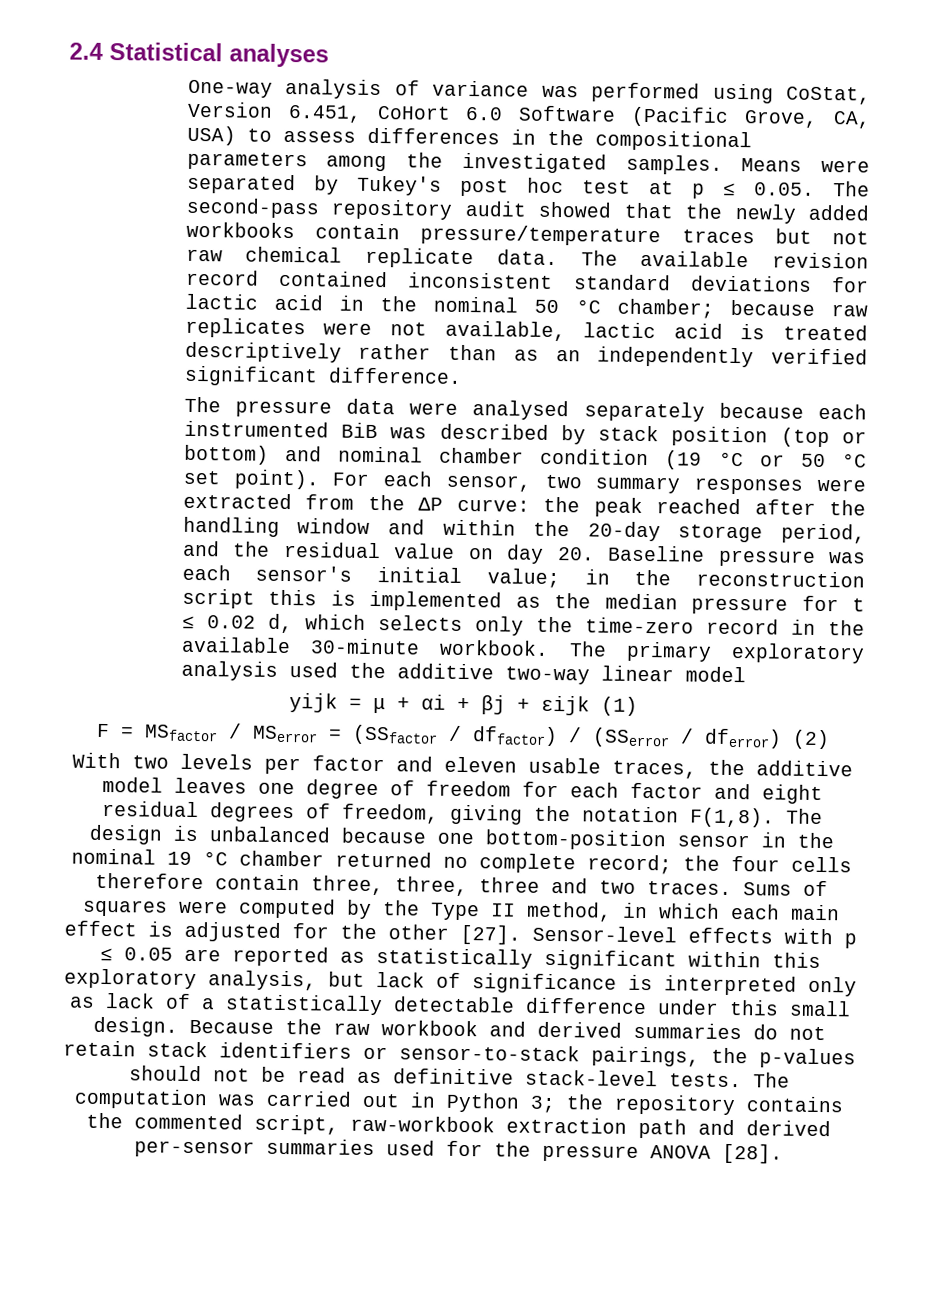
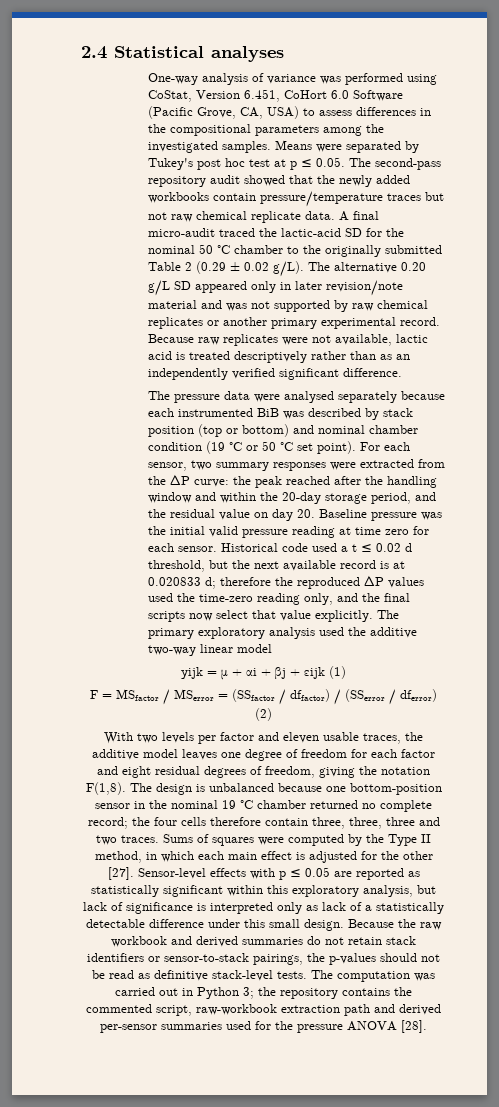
- The available revision record contained inconsistent standard deviations for lactic acid in the nominal 50 °C chamber; because raw replicates were not available, lactic acid is treated descriptively rather than as an independently verified significant difference.
+ A final micro-audit traced the lactic-acid SD for the nominal 50 °C chamber to the originally submitted Table 2 (0.29 ± 0.02 g/L). The alternative 0.20 g/L SD appeared only in later revision/note material and was not supported by raw chemical replicates or another primary experimental record. Because raw replicates were not available, lactic acid is treated descriptively rather than as an independently verified significant difference.
- For each sensor, two summary responses were extracted from the ΔP curve: the peak reached after the handling window and within the 20-day storage period, and the residual value on day 20. Baseline pressure was each sensor's initial value; in the reconstruction script this is implemented as the median pressure for t ≤ 0.02 d, which selects only the time-zero record in the available 30-minute workbook.
+ For each sensor, two summary responses were extracted from the ΔP curve: the peak reached after the handling window and within the 20-day storage period, and the residual value on day 20. Baseline pressure was the initial valid pressure reading at time zero for each sensor. Historical code used a t ≤ 0.02 d threshold, but the next available record is at 0.020833 d; therefore the reproduced ΔP values used the time-zero reading only, and the final scripts now select that value explicitly.

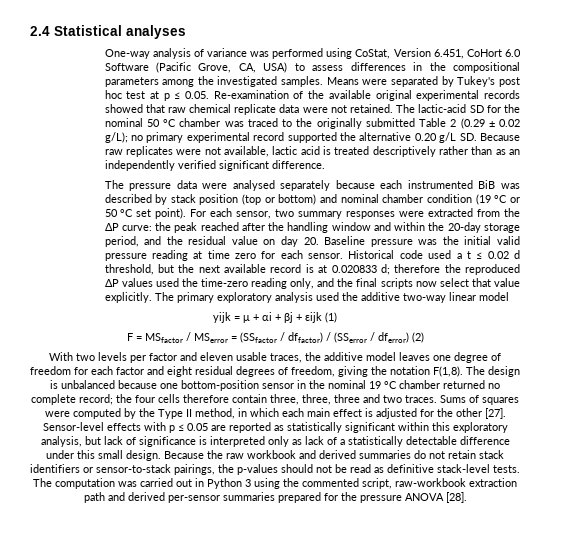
- Means were separated by Tukey's post hoc test at p ≤ 0.05. The second-pass repository audit showed that the newly added workbooks contain pressure/temperature traces but not raw chemical replicate data. A final micro-audit traced the lactic-acid SD for the nominal 50 °C chamber to the originally submitted Table 2 (0.29 ± 0.02 g/L). The alternative 0.20 g/L SD appeared only in later revision/note material and was not supported by raw chemical replicates or another primary experimental record. Because raw replicates were not available, lactic acid is treated descriptively rather than as an independently verified significant difference.
+ Means were separated by Tukey's post hoc test at p ≤ 0.05. Re-examination of the available original experimental records showed that raw chemical replicate data were not retained. The lactic-acid SD for the nominal 50 °C chamber was traced to the originally submitted Table 2 (0.29 ± 0.02 g/L); no primary experimental record supported the alternative 0.20 g/L SD. Because raw replicates were not available, lactic acid is treated descriptively rather than as an independently verified significant difference.
- The computation was carried out in Python 3; the repository contains the commented script, raw-workbook extraction path and derived per-sensor summaries used for the pressure ANOVA [28].
+ The computation was carried out in Python 3 using the commented script, raw-workbook extraction path and derived per-sensor summaries prepared for the pressure ANOVA [28].

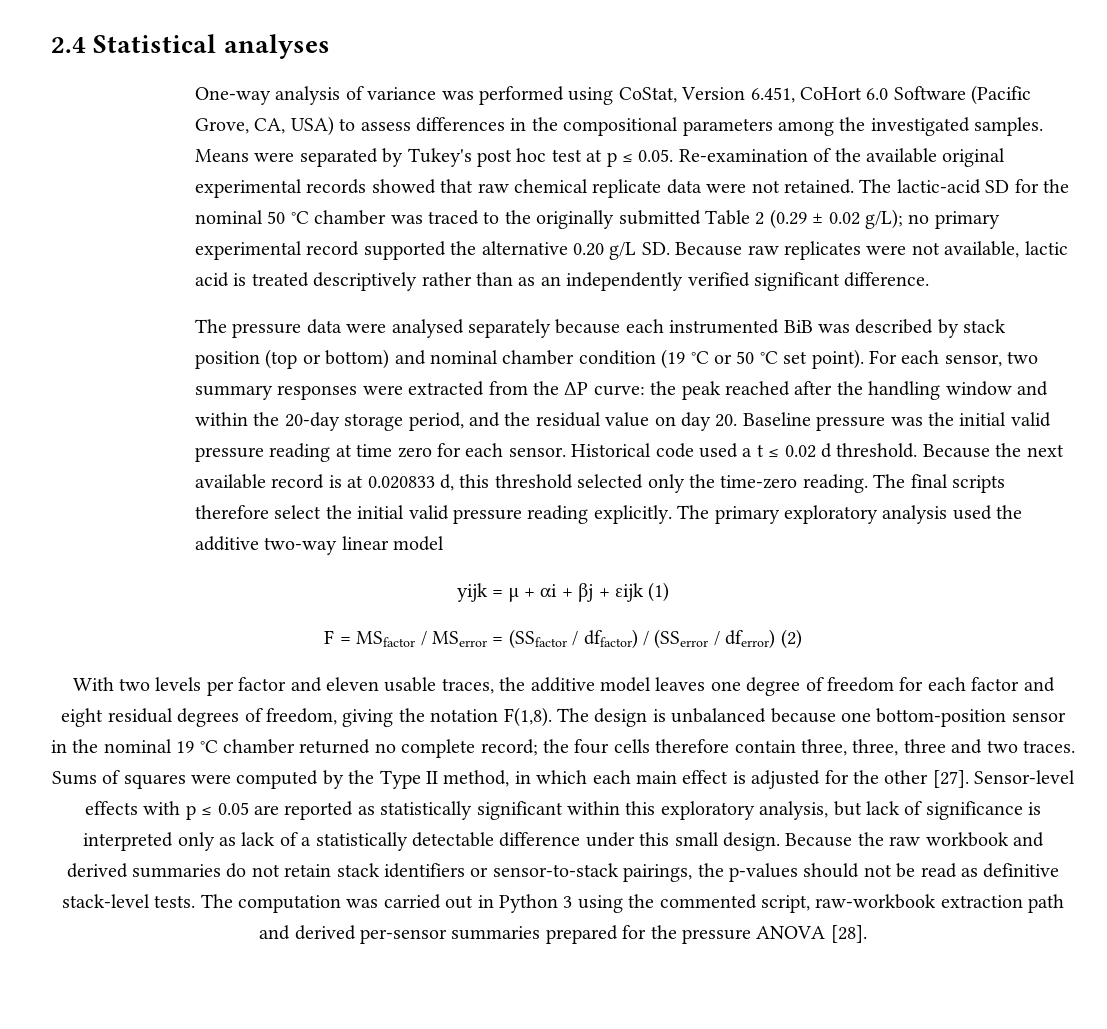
- Historical code used a t ≤ 0.02 d threshold, but the next available record is at 0.020833 d; therefore the reproduced ΔP values used the time-zero reading only, and the final scripts now select that value explicitly.
+ Historical code used a t ≤ 0.02 d threshold. Because the next available record is at 0.020833 d, this threshold selected only the time-zero reading. The final scripts therefore select the initial valid pressure reading explicitly.

